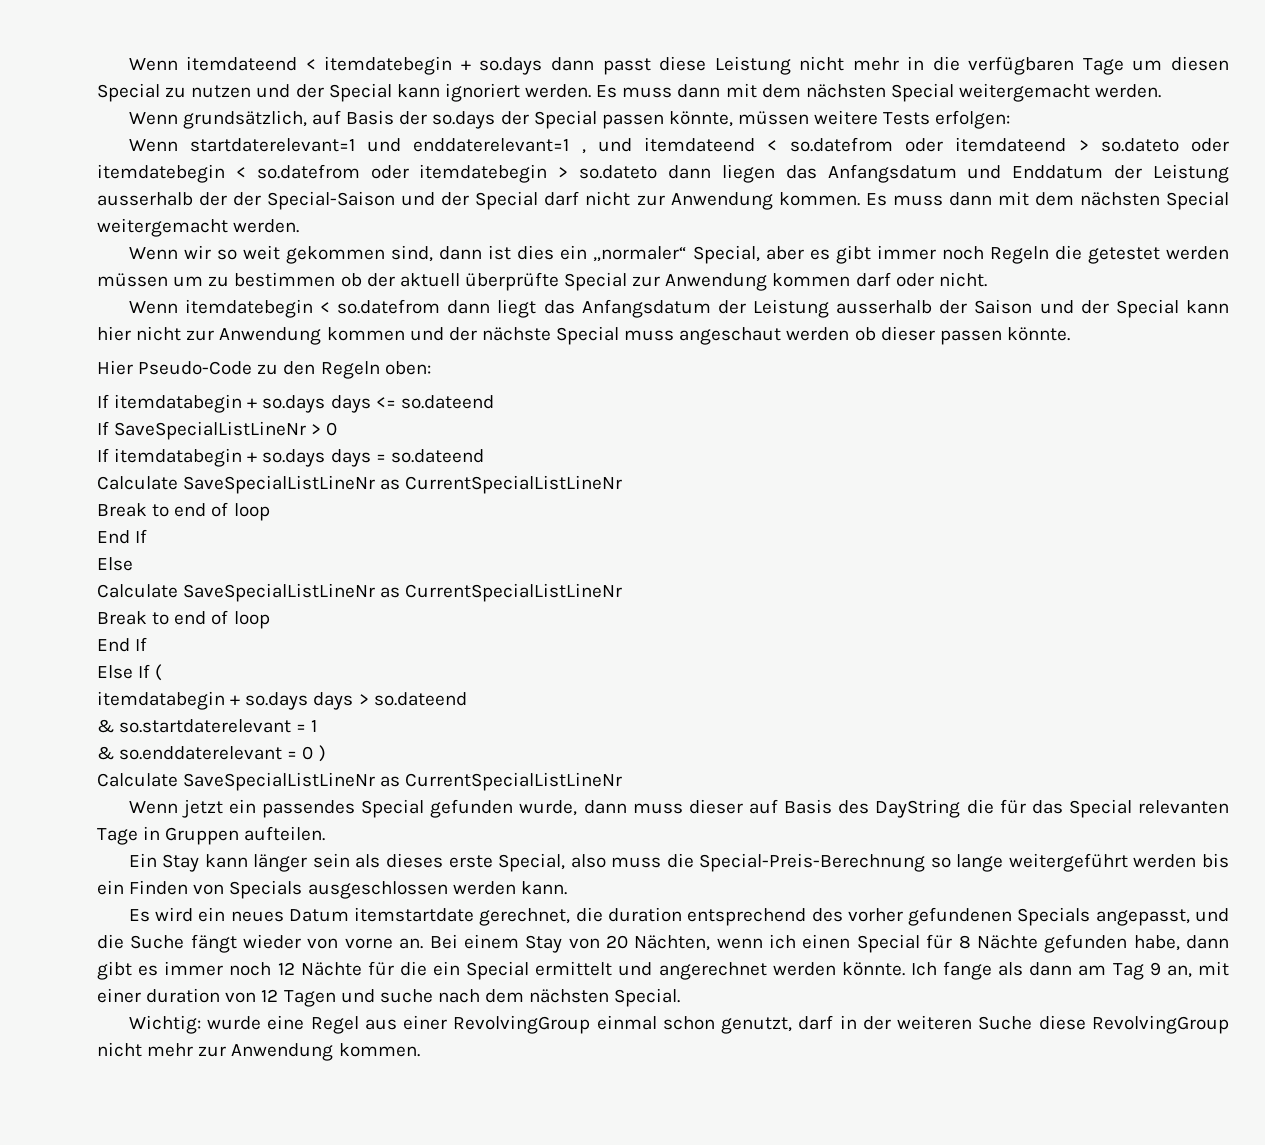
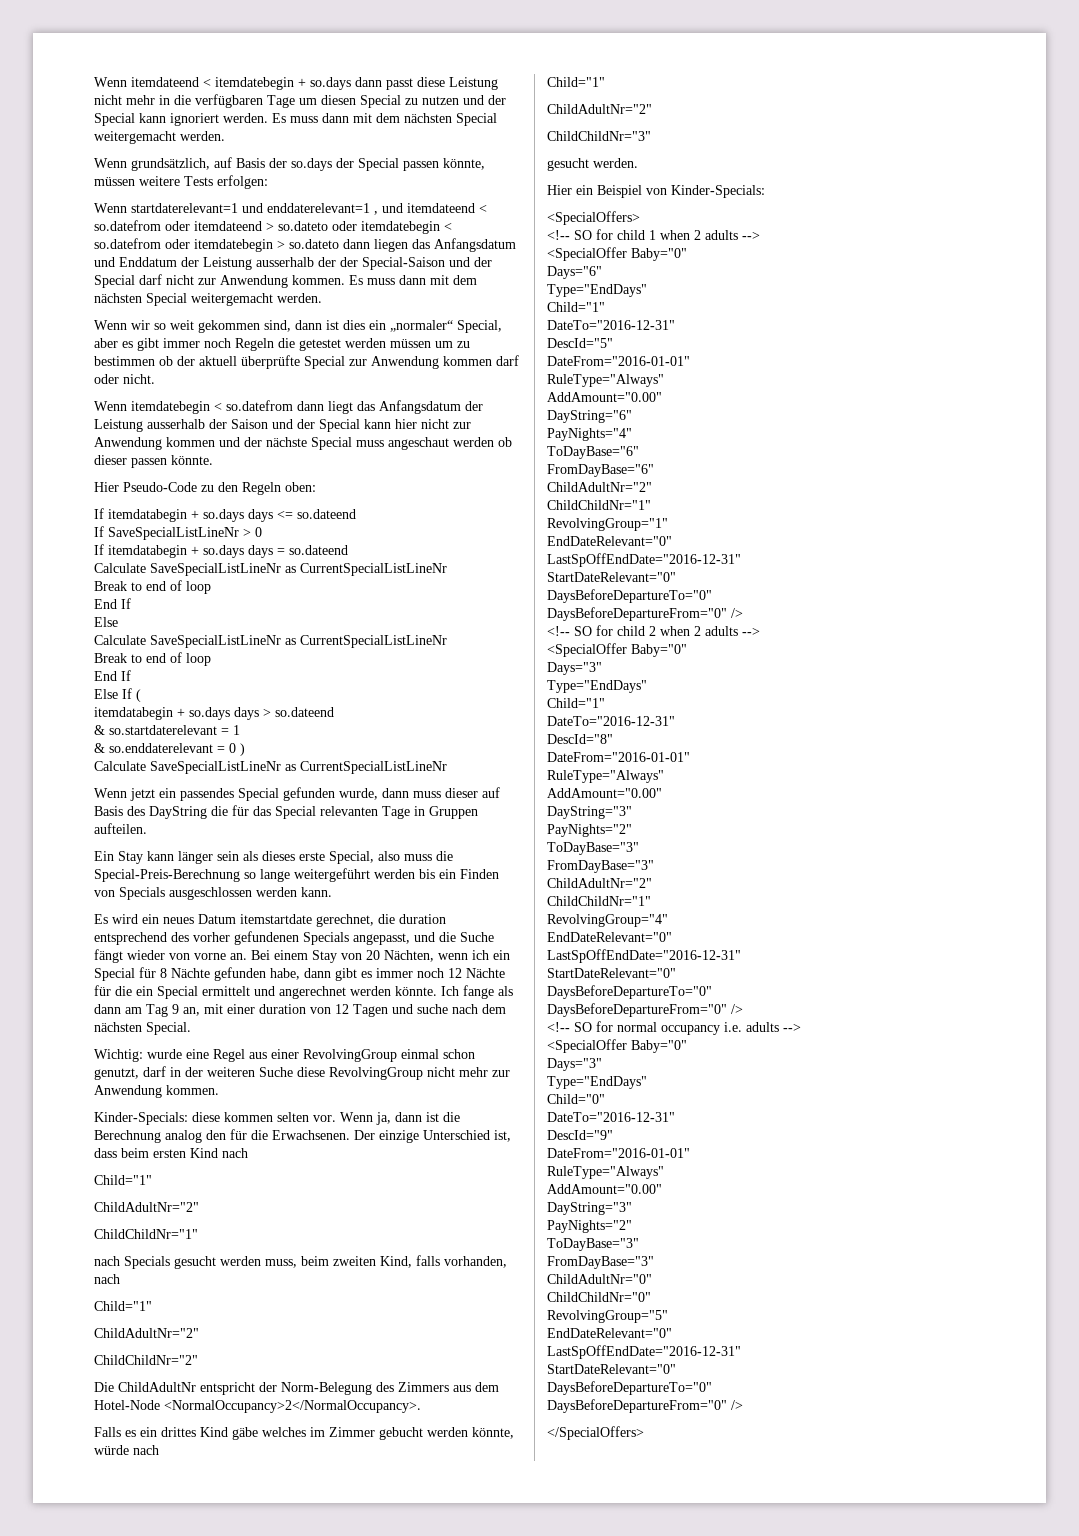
- Bei einem Stay von 20 Nächten, wenn ich einen Special für 8 Nächte gefunden habe, dann gibt es immer noch 12 Nächte für die ein Special ermittelt und angerechnet werden könnte.
+ Bei einem Stay von 20 Nächten, wenn ich ein Special für 8 Nächte gefunden habe, dann gibt es immer noch 12 Nächte für die ein Special ermittelt und angerechnet werden könnte.
+ Kinder-Specials: diese kommen selten vor. Wenn ja, dann ist die Berechnung analog den für die Erwachsenen. Der einzige Unterschied ist, dass beim ersten Kind nach
+ Child="1"
+ ChildAdultNr="2"
+ ChildChildNr="1"
+ nach Specials gesucht werden muss, beim zweiten Kind, falls vorhanden, nach
+ Child="1"
+ ChildAdultNr="2"
+ ChildChildNr="2"
+ Die ChildAdultNr entspricht der Norm-Belegung des Zimmers aus dem Hotel-Node <NormalOccupancy>2</NormalOccupancy>.
+ Falls es ein drittes Kind gäbe welches im Zimmer gebucht werden könnte, würde nach
+ Child="1"
+ ChildAdultNr="2"
+ ChildChildNr="3"
+ gesucht werden.
+ Hier ein Beispiel von Kinder-Specials:
+ <SpecialOffers>
+ <!-- SO for child 1 when 2 adults -->
+ <SpecialOffer Baby="0"
+ Days="6"
+ Type="EndDays"
+ Child="1"
+ DateTo="2016-12-31"
+ DescId="5"
+ DateFrom="2016-01-01"
+ RuleType="Always"
+ AddAmount="0.00"
+ DayString="6"
+ PayNights="4"
+ ToDayBase="6"
+ FromDayBase="6"
+ ChildAdultNr="2"
+ ChildChildNr="1"
+ RevolvingGroup="1"
+ EndDateRelevant="0"
+ LastSpOffEndDate="2016-12-31"
+ StartDateRelevant="0"
+ DaysBeforeDepartureTo="0"
+ DaysBeforeDepartureFrom="0" />
+ <!-- SO for child 2 when 2 adults -->
+ <SpecialOffer Baby="0"
+ Days="3"
+ Type="EndDays"
+ Child="1"
+ DateTo="2016-12-31"
+ DescId="8"
+ DateFrom="2016-01-01"
+ RuleType="Always"
+ AddAmount="0.00"
+ DayString="3"
+ PayNights="2"
+ ToDayBase="3"
+ FromDayBase="3"
+ ChildAdultNr="2"
+ ChildChildNr="1"
+ RevolvingGroup="4"
+ EndDateRelevant="0"
+ LastSpOffEndDate="2016-12-31"
+ StartDateRelevant="0"
+ DaysBeforeDepartureTo="0"
+ DaysBeforeDepartureFrom="0" />
+ <!-- SO for normal occupancy i.e. adults -->
+ <SpecialOffer Baby="0"
+ Days="3"
+ Type="EndDays"
+ Child="0"
+ DateTo="2016-12-31"
+ DescId="9"
+ DateFrom="2016-01-01"
+ RuleType="Always"
+ AddAmount="0.00"
+ DayString="3"
+ PayNights="2"
+ ToDayBase="3"
+ FromDayBase="3"
+ ChildAdultNr="0"
+ ChildChildNr="0"
+ RevolvingGroup="5"
+ EndDateRelevant="0"
+ LastSpOffEndDate="2016-12-31"
+ StartDateRelevant="0"
+ DaysBeforeDepartureTo="0"
+ DaysBeforeDepartureFrom="0" />
+ </SpecialOffers>

